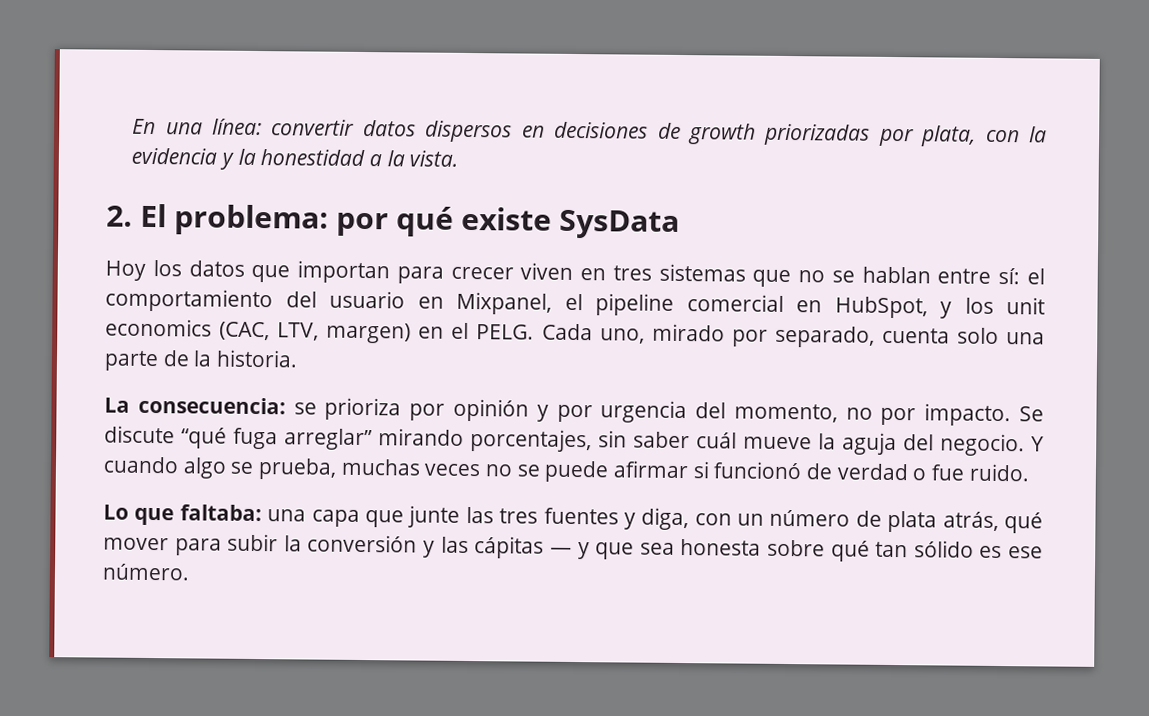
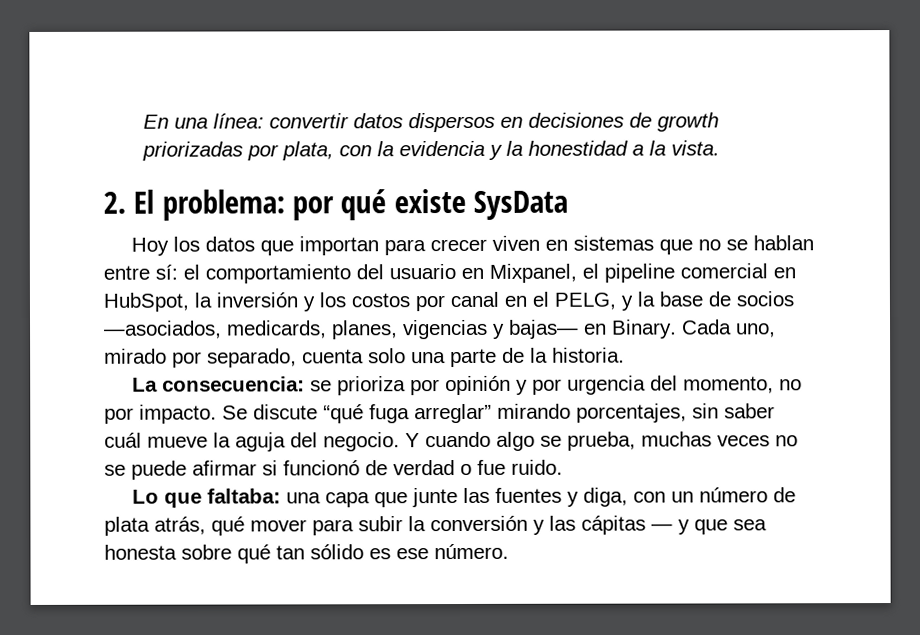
- Hoy los datos que importan para crecer viven en tres sistemas que no se hablan entre sí: el comportamiento del usuario en Mixpanel, el pipeline comercial en HubSpot, y los unit economics (CAC, LTV, margen) en el PELG.
+ Hoy los datos que importan para crecer viven en sistemas que no se hablan entre sí: el comportamiento del usuario en Mixpanel, el pipeline comercial en HubSpot, la inversión y los costos por canal en el PELG, y la base de socios —asociados, medicards, planes, vigencias y bajas— en Binary.
- Lo que faltaba: una capa que junte las tres fuentes y diga, con un número de plata atrás, qué mover para subir la conversión y las cápitas — y que sea honesta sobre qué tan sólido es ese número.
+ Lo que faltaba: una capa que junte las fuentes y diga, con un número de plata atrás, qué mover para subir la conversión y las cápitas — y que sea honesta sobre qué tan sólido es ese número.

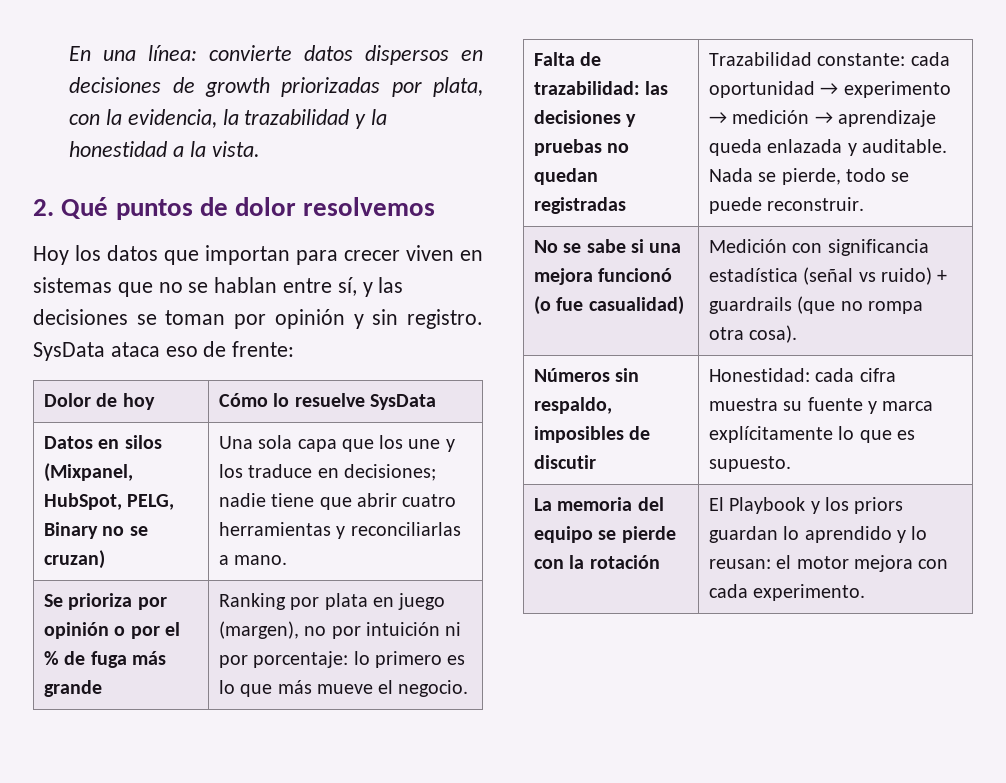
- En una línea: convertir datos dispersos en decisiones de growth priorizadas por plata, con la evidencia y la honestidad a la vista.
+ En una línea: convierte datos dispersos en decisiones de growth priorizadas por plata, con la evidencia, la trazabilidad y la honestidad a la vista.
- 2. El problema: por qué existe SysData
+ 2. Qué puntos de dolor resolvemos
- Hoy los datos que importan para crecer viven en sistemas que no se hablan entre sí: el comportamiento del usuario en Mixpanel, el pipeline comercial en HubSpot, la inversión y los costos por canal en el PELG, y la base de socios —asociados, medicards, planes, vigencias y bajas— en Binary. Cada uno, mirado por separado, cuenta solo una parte de la historia.
- La consecuencia: se prioriza por opinión y por urgencia del momento, no por impacto. Se discute “qué fuga arreglar” mirando porcentajes, sin saber cuál mueve la aguja del negocio. Y cuando algo se prueba, muchas veces no se puede afirmar si funcionó de verdad o fue ruido.
- Lo que faltaba: una capa que junte las fuentes y diga, con un número de plata atrás, qué mover para subir la conversión y las cápitas — y que sea honesta sobre qué tan sólido es ese número.
+ Hoy los datos que importan para crecer viven en sistemas que no se hablan entre sí, y las decisiones se toman por opinión y sin registro. SysData ataca eso de frente:
+ Dolor de hoy | Cómo lo resuelve SysData
+ Datos en silos (Mixpanel, HubSpot, PELG, Binary no se cruzan) | Una sola capa que los une y los traduce en decisiones; nadie tiene que abrir cuatro herramientas y reconciliarlas a mano.
+ Se prioriza por opinión o por el % de fuga más grande | Ranking por plata en juego (margen), no por intuición ni por porcentaje: lo primero es lo que más mueve el negocio.
+ Falta de trazabilidad: las decisiones y pruebas no quedan registradas | Trazabilidad constante: cada oportunidad → experimento → medición → aprendizaje queda enlazada y auditable. Nada se pierde, todo se puede reconstruir.
+ No se sabe si una mejora funcionó (o fue casualidad) | Medición con significancia estadística (señal vs ruido) + guardrails (que no rompa otra cosa).
+ Números sin respaldo, imposibles de discutir | Honestidad: cada cifra muestra su fuente y marca explícitamente lo que es supuesto.
+ La memoria del equipo se pierde con la rotación | El Playbook y los priors guardan lo aprendido y lo reusan: el motor mejora con cada experimento.

